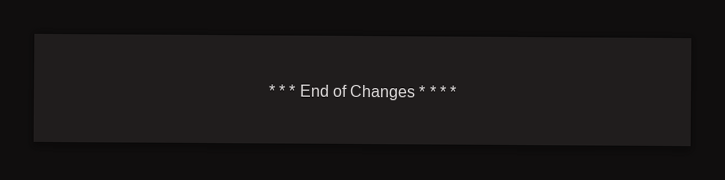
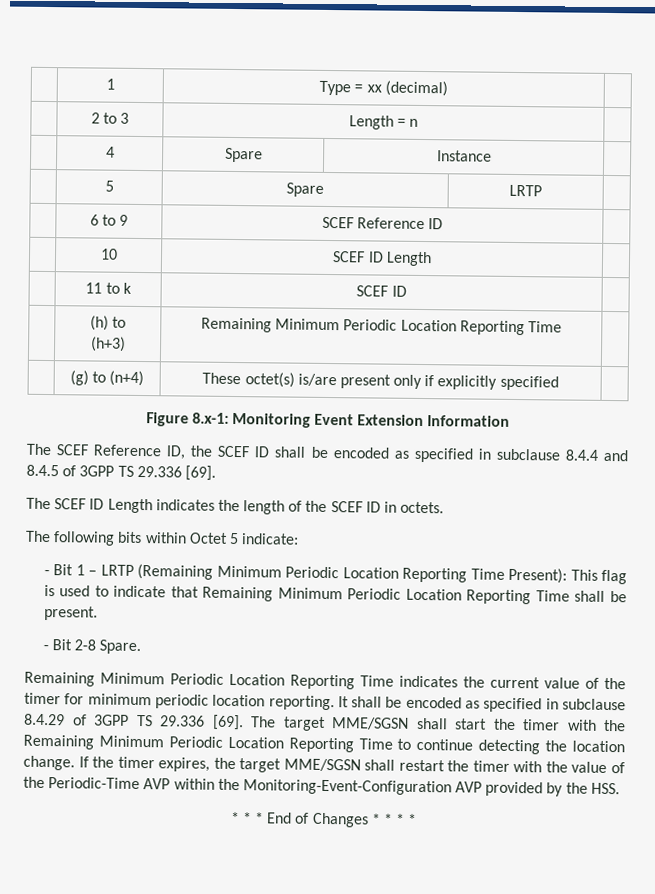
+ | 1 | Type = xx (decimal) |
+ | 2 to 3 | Length = n |
+ | 4 | Spare | Instance |
+ | 5 | Spare | LRTP |
+ | 6 to 9 | SCEF Reference ID |
+ | 10 | SCEF ID Length |
+ | 11 to k | SCEF ID |
+ | (h) to
+ (h+3) | Remaining Minimum Periodic Location Reporting Time |
+ | (g) to (n+4) | These octet(s) is/are present only if explicitly specified |
+ Figure 8.x-1: Monitoring Event Extension Information
+ The SCEF Reference ID, the SCEF ID shall be encoded as specified in subclause 8.4.4 and 8.4.5 of 3GPP TS 29.336 [69].
+ The SCEF ID Length indicates the length of the SCEF ID in octets.
+ The following bits within Octet 5 indicate:
+ - Bit 1 – LRTP (Remaining Minimum Periodic Location Reporting Time Present): This flag is used to indicate that Remaining Minimum Periodic Location Reporting Time shall be present.
+ - Bit 2-8 Spare.
+ Remaining Minimum Periodic Location Reporting Time indicates the current value of the timer for minimum periodic location reporting. It shall be encoded as specified in subclause 8.4.29 of 3GPP TS 29.336 [69]. The target MME/SGSN shall start the timer with the Remaining Minimum Periodic Location Reporting Time to continue detecting the location change. If the timer expires, the target MME/SGSN shall restart the timer with the value of the Periodic-Time AVP within the Monitoring-Event-Configuration AVP provided by the HSS.

